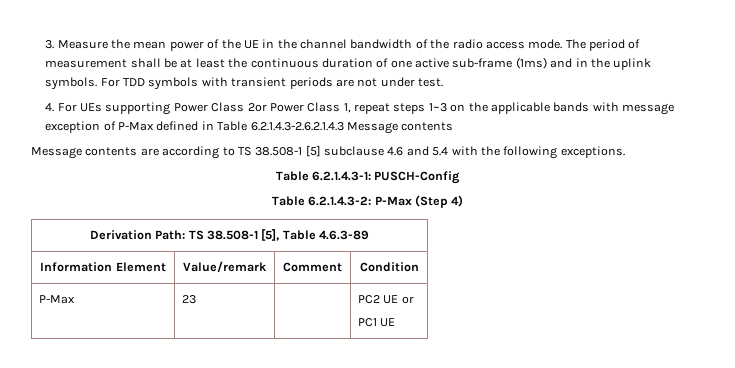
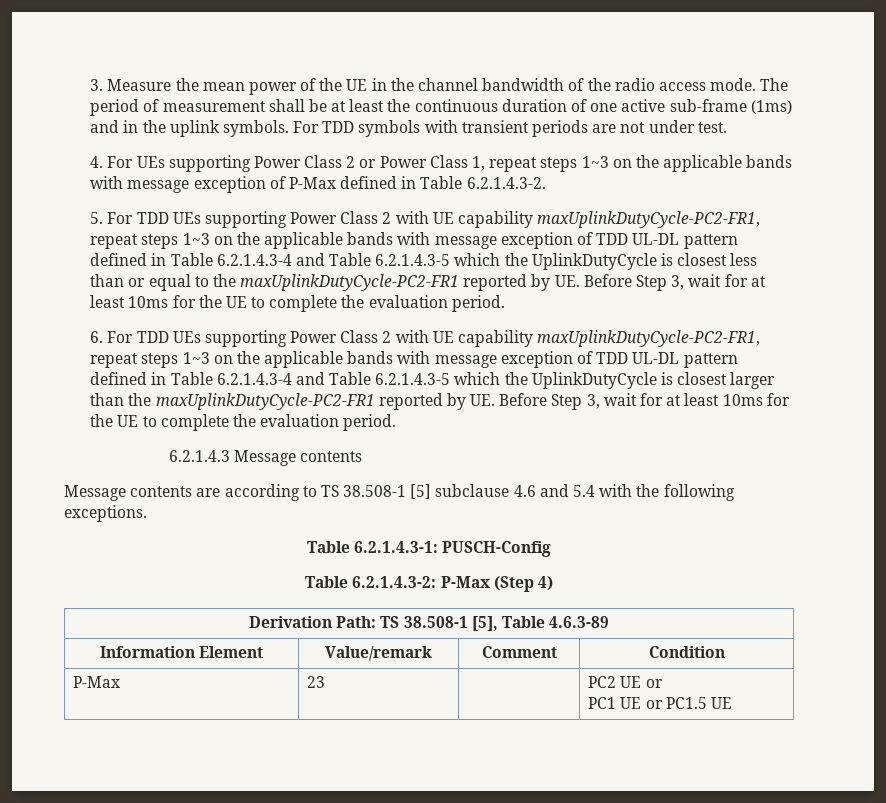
- 4. For UEs supporting Power Class 2or Power Class 1, repeat steps 1~3 on the applicable bands with message exception of P-Max defined in Table 6.2.1.4.3-2.6.2.1.4.3 Message contents
+ 4. For UEs supporting Power Class 2 or Power Class 1, repeat steps 1~3 on the applicable bands with message exception of P-Max defined in Table 6.2.1.4.3-2.
+ 5. For TDD UEs supporting Power Class 2 with UE capability maxUplinkDutyCycle-PC2-FR1, repeat steps 1~3 on the applicable bands with message exception of TDD UL-DL pattern defined in Table 6.2.1.4.3-4 and Table 6.2.1.4.3-5 which the UplinkDutyCycle is closest less than or equal to the maxUplinkDutyCycle-PC2-FR1 reported by UE. Before Step 3, wait for at least 10ms for the UE to complete the evaluation period.
+ 6. For TDD UEs supporting Power Class 2 with UE capability maxUplinkDutyCycle-PC2-FR1, repeat steps 1~3 on the applicable bands with message exception of TDD UL-DL pattern defined in Table 6.2.1.4.3-4 and Table 6.2.1.4.3-5 which the UplinkDutyCycle is closest larger than the maxUplinkDutyCycle-PC2-FR1 reported by UE. Before Step 3, wait for at least 10ms for the UE to complete the evaluation period.
+ 6.2.1.4.3 Message contents
  P-Max | 23 | | PC2 UE or
- PC1 UE
+ PC1 UE or PC1.5 UE

